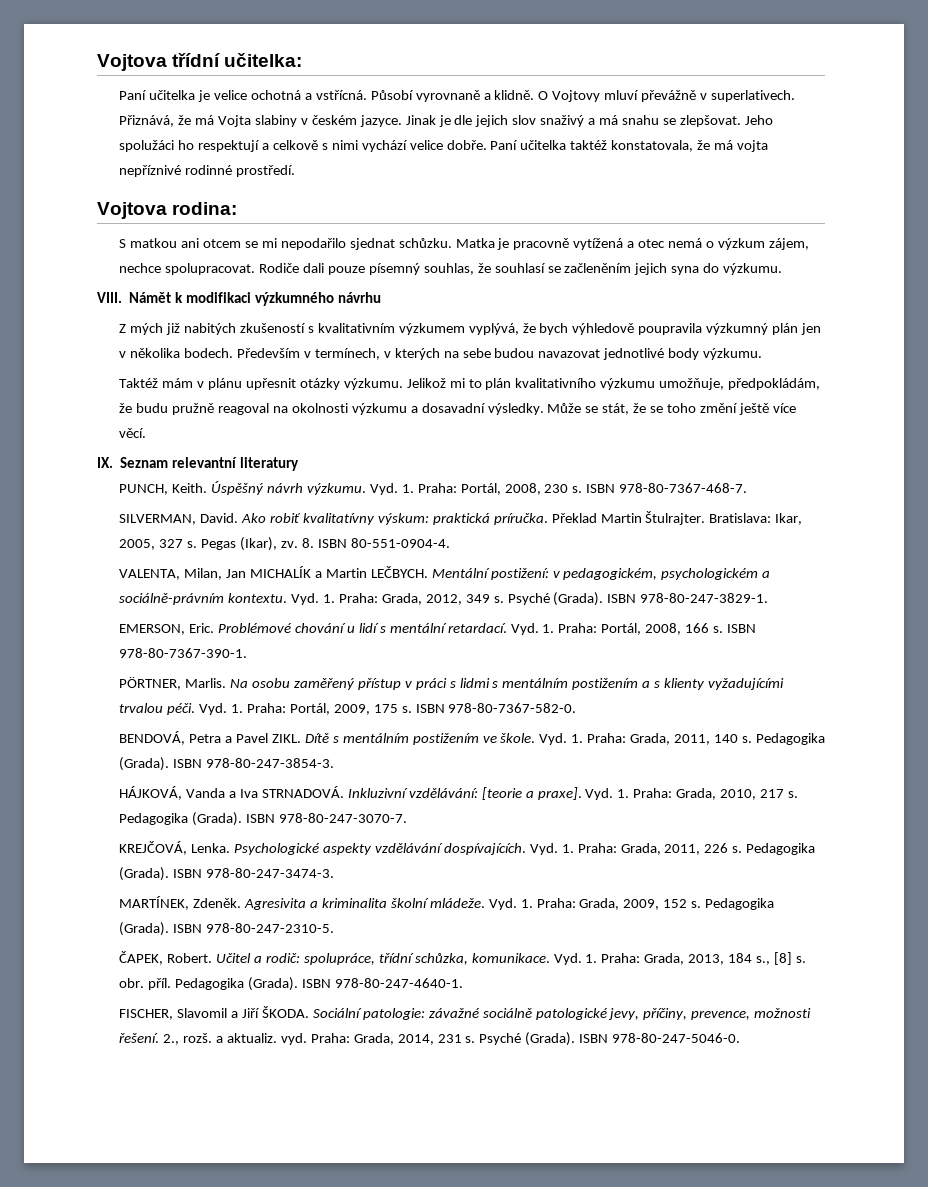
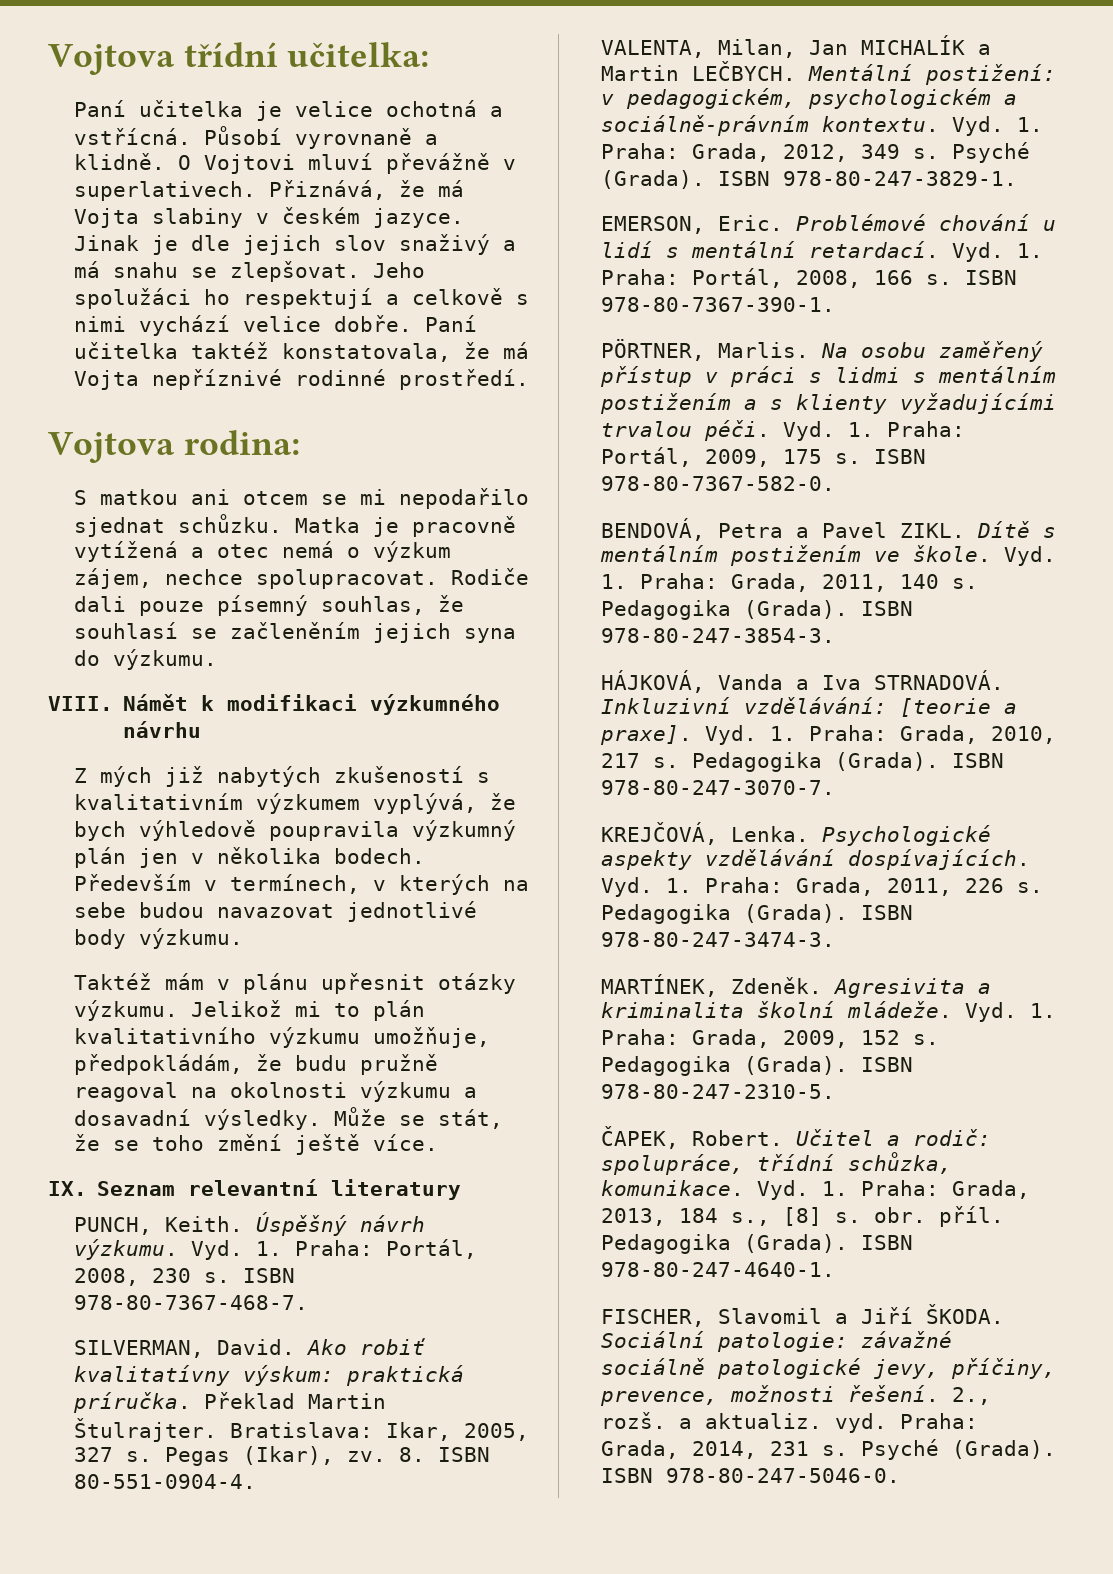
- O Vojtovy mluví převážně v superlativech.
+ O Vojtovi mluví převážně v superlativech.
- Paní učitelka taktéž konstatovala, že má vojta nepříznivé rodinné prostředí.
+ Paní učitelka taktéž konstatovala, že má Vojta nepříznivé rodinné prostředí.
- Z mých již nabitých zkušeností s kvalitativním výzkumem vyplývá, že bych výhledově poupravila výzkumný plán jen v několika bodech.
+ Z mých již nabytých zkušeností s kvalitativním výzkumem vyplývá, že bych výhledově poupravila výzkumný plán jen v několika bodech.
- Může se stát, že se toho změní ještě více věcí.
+ Může se stát, že se toho změní ještě více.

